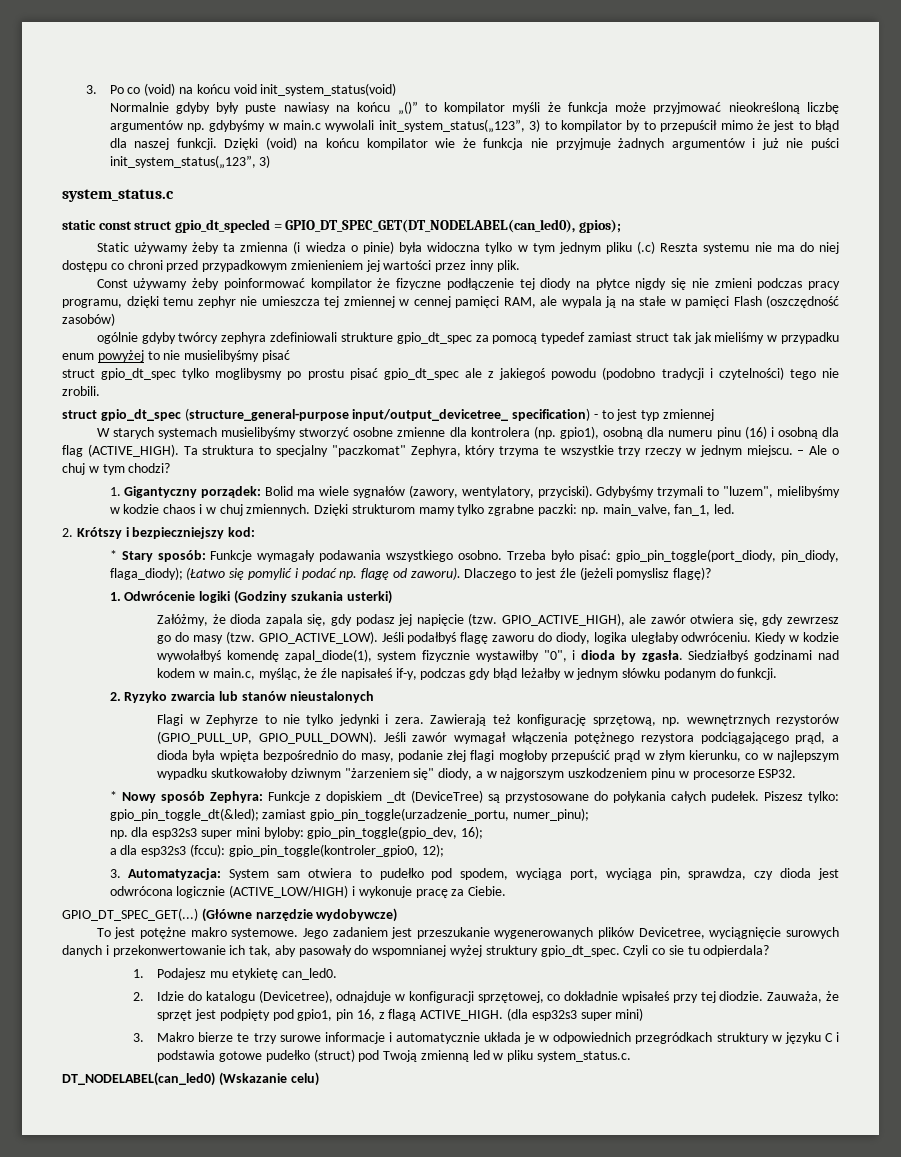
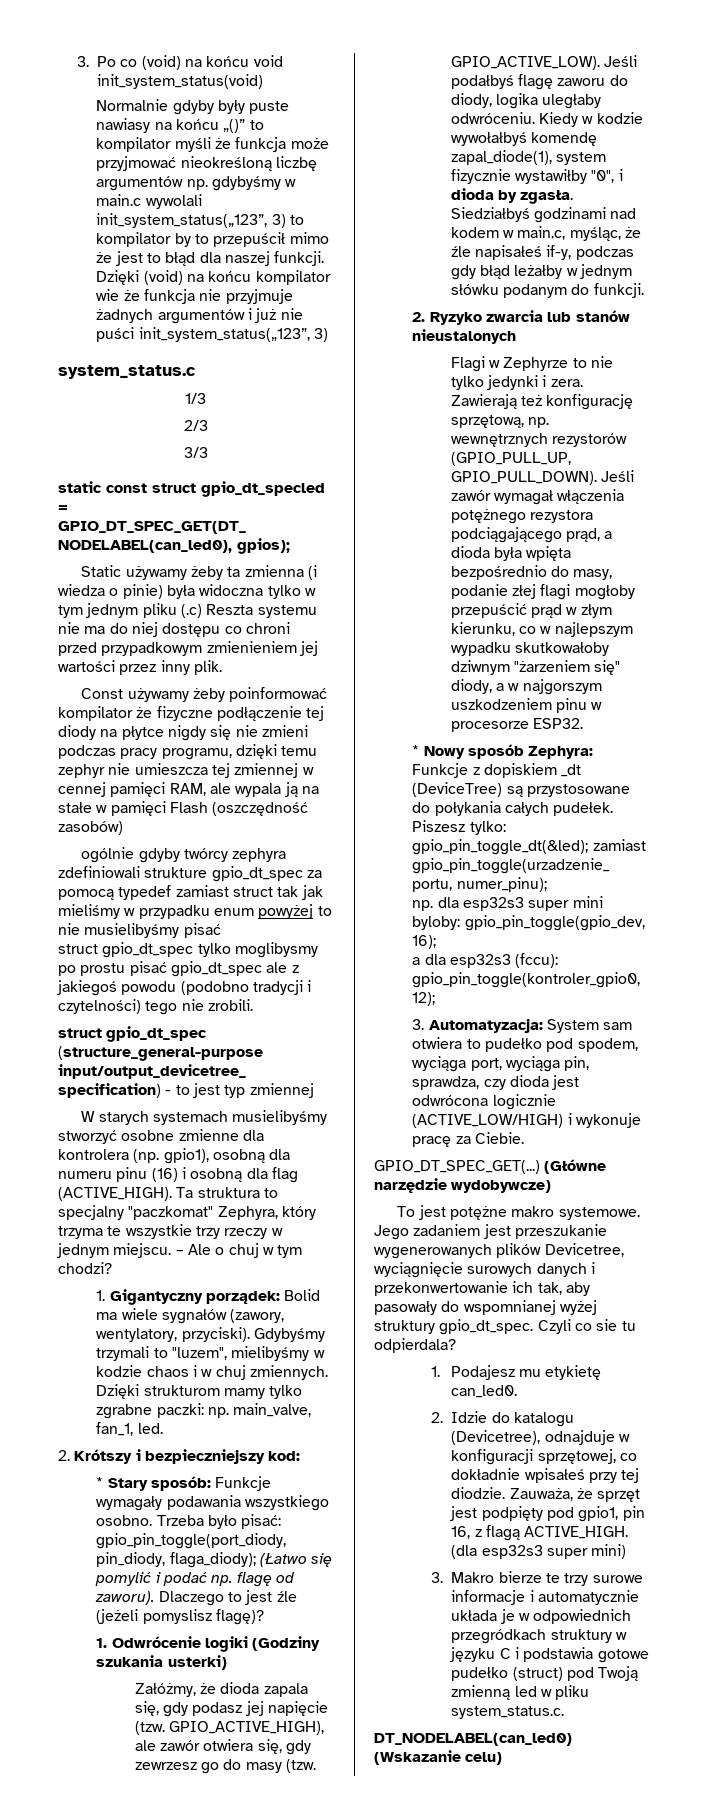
+ 1/3
+ 2/3
+ 3/3

